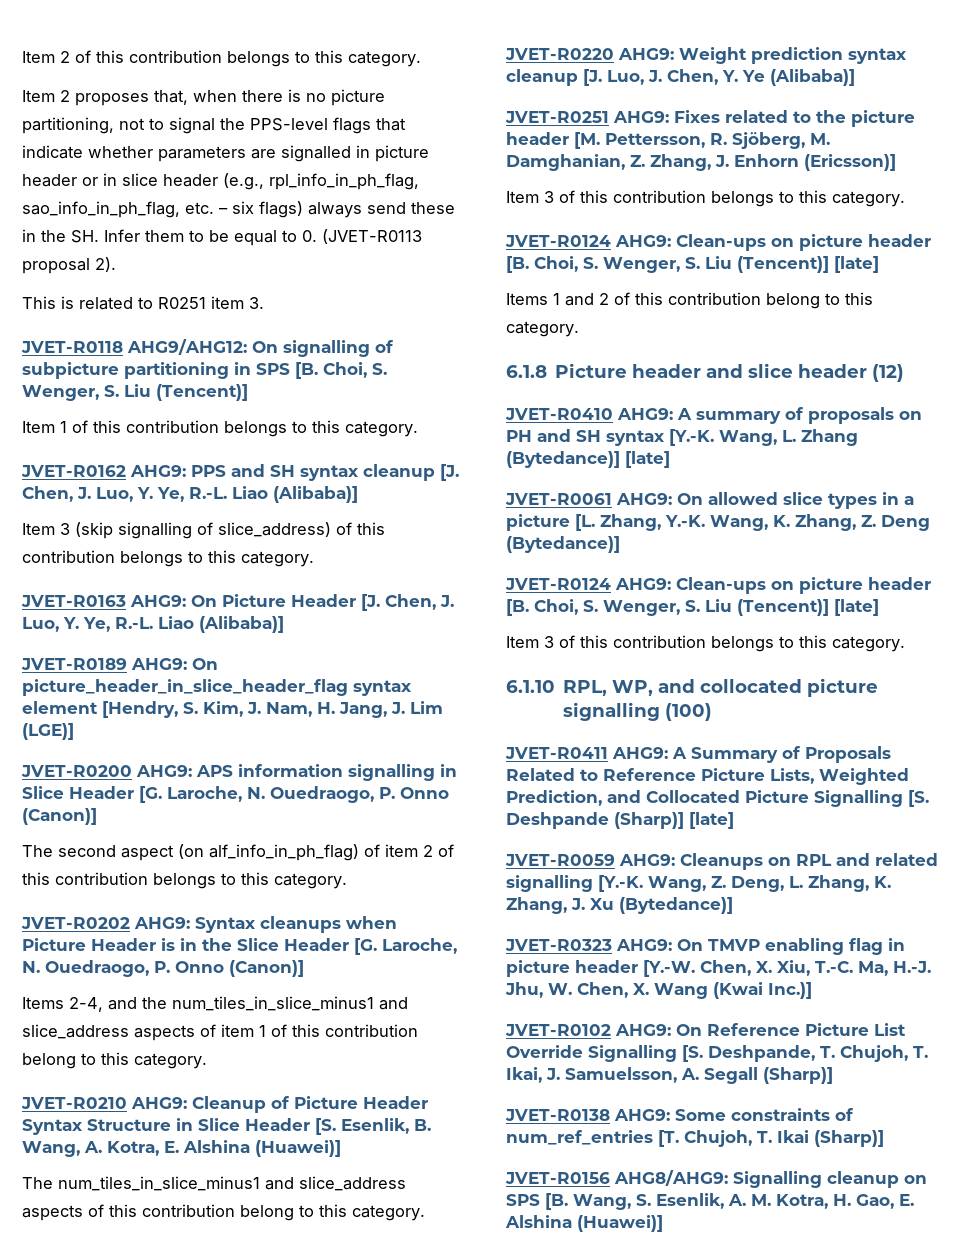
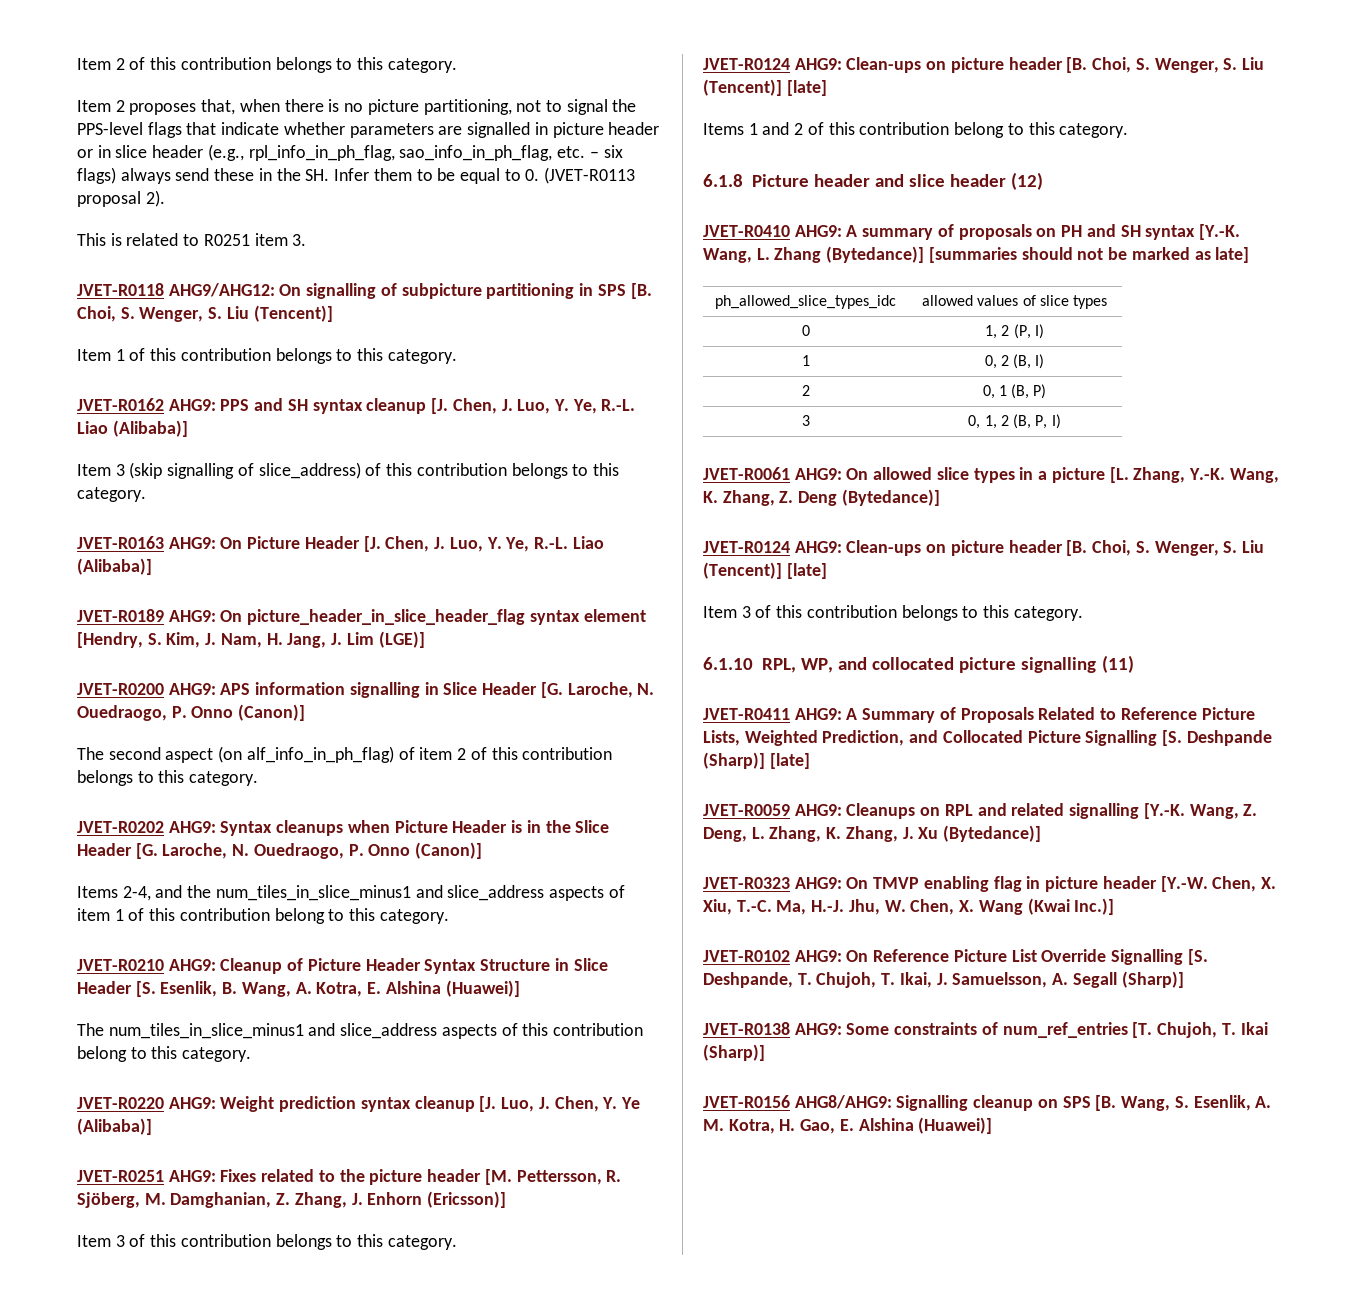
- JVET-R0410 AHG9: A summary of proposals on PH and SH syntax [Y.-K. Wang, L. Zhang (Bytedance)] [late]
+ JVET-R0410 AHG9: A summary of proposals on PH and SH syntax [Y.-K. Wang, L. Zhang (Bytedance)] [summaries should not be marked as late]
+ ph_allowed_slice_types_idc | allowed values of slice types
+ 0 | 1, 2 (P, I)
+ 1 | 0, 2 (B, I)
+ 2 | 0, 1 (B, P)
+ 3 | 0, 1, 2 (B, P, I)
- 6.1.10 RPL, WP, and collocated picture signalling (100)
+ 6.1.10 RPL, WP, and collocated picture signalling (11)

